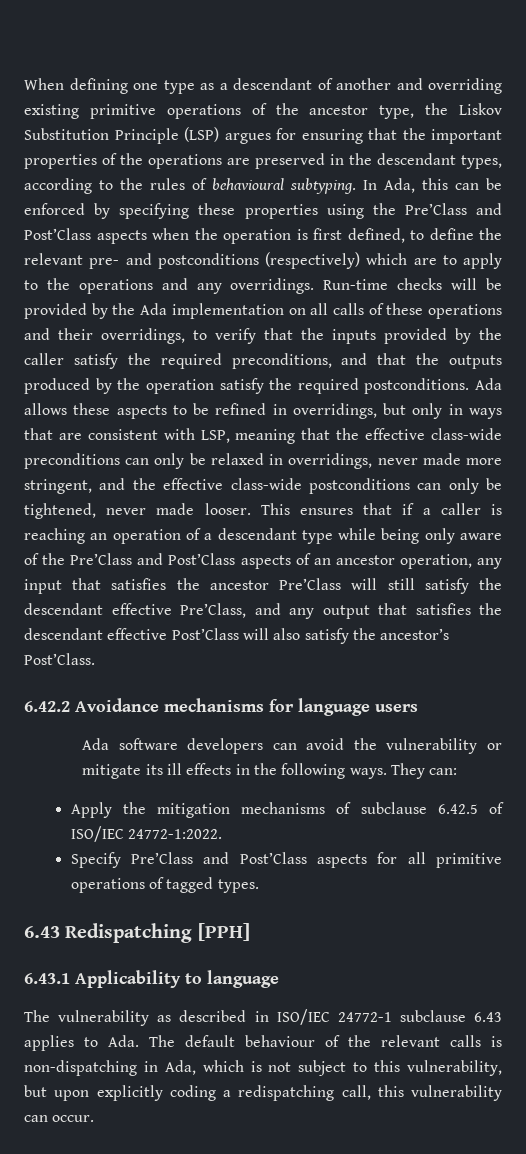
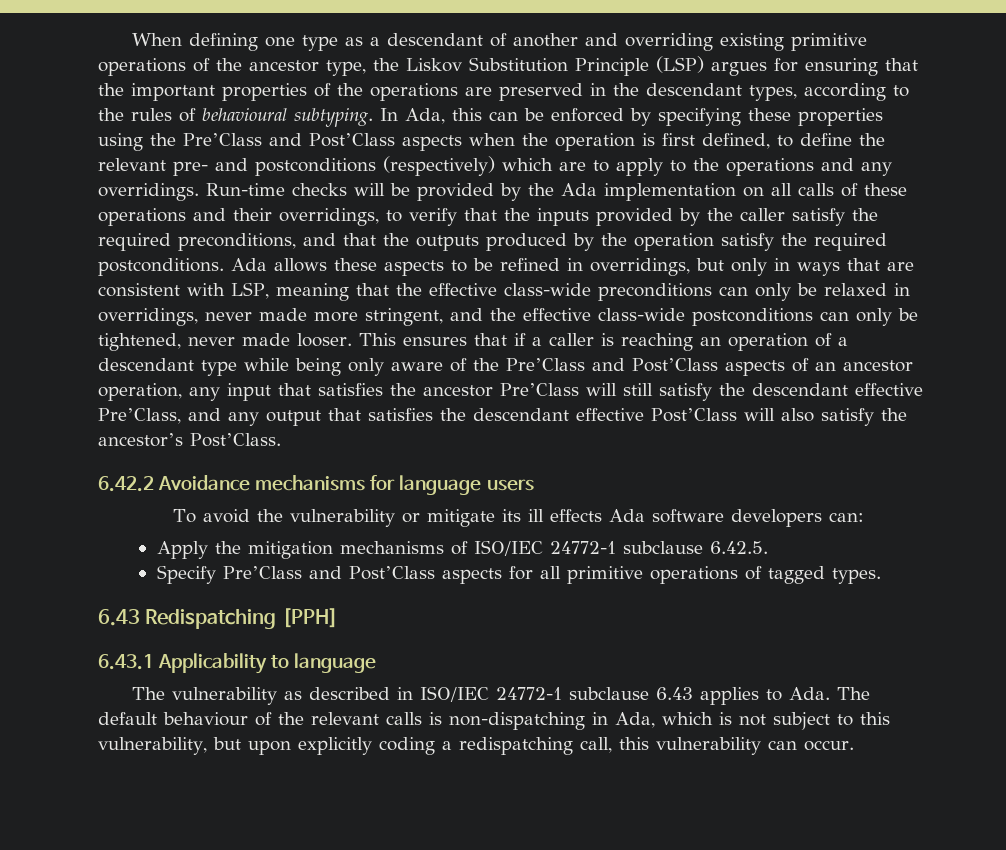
- Ada software developers can avoid the vulnerability or mitigate its ill effects in the following ways. They can:
+ To avoid the vulnerability or mitigate its ill effects Ada software developers can:
- Apply the mitigation mechanisms of subclause 6.42.5 of ISO/IEC 24772-1:2022.
+ Apply the mitigation mechanisms of ISO/IEC 24772-1 subclause 6.42.5.

